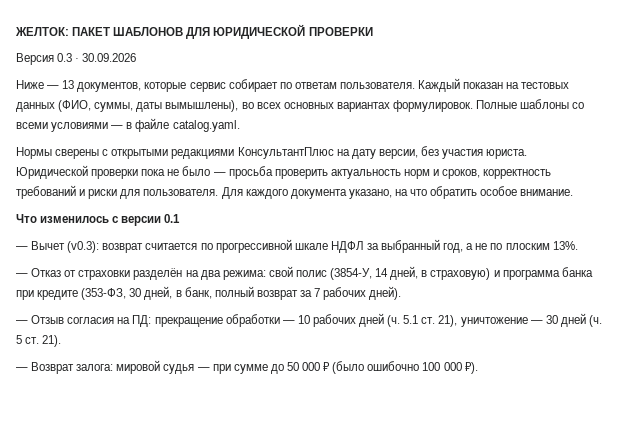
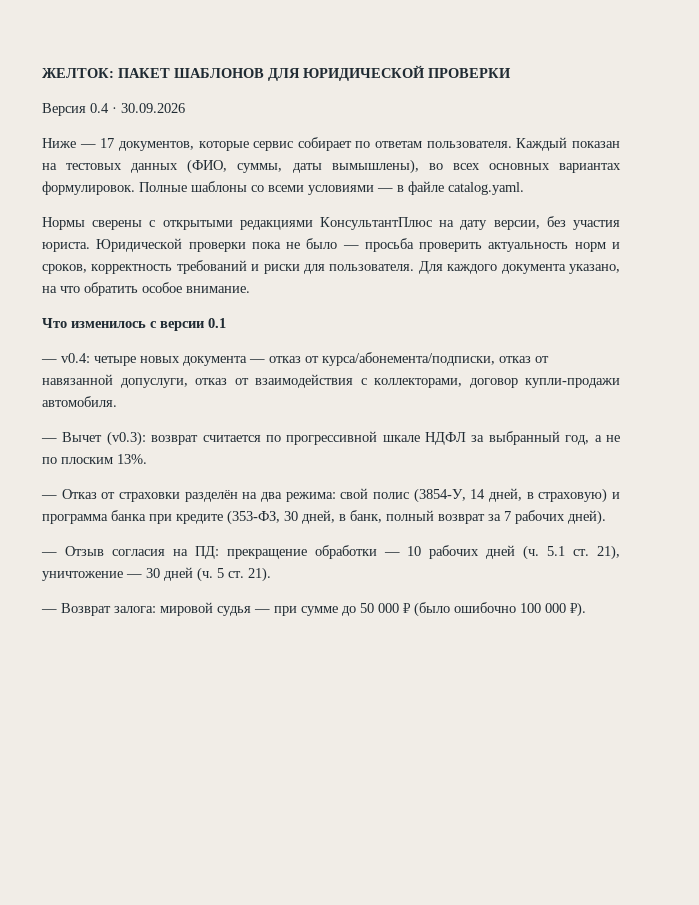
- Версия 0.3 · 30.09.2026
+ Версия 0.4 · 30.09.2026
- Ниже — 13 документов, которые сервис собирает по ответам пользователя.
+ Ниже — 17 документов, которые сервис собирает по ответам пользователя.
+ — v0.4: четыре новых документа — отказ от курса/абонемента/подписки, отказ от навязанной допуслуги, отказ от взаимодействия с коллекторами, договор купли-продажи автомобиля.

